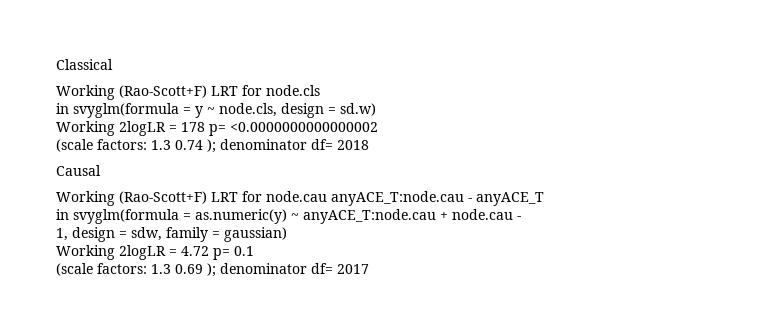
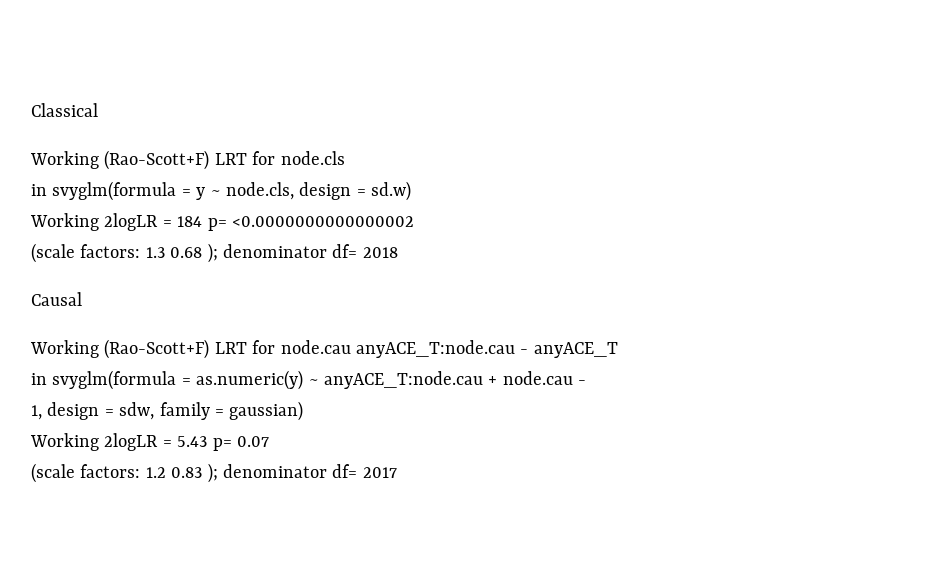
- Working 2logLR = 178 p= <0.0000000000000002
+ Working 2logLR = 184 p= <0.0000000000000002
- (scale factors: 1.3 0.74 ); denominator df= 2018
+ (scale factors: 1.3 0.68 ); denominator df= 2018
- Working 2logLR = 4.72 p= 0.1
- (scale factors: 1.3 0.69 ); denominator df= 2017
+ Working 2logLR = 5.43 p= 0.07
+ (scale factors: 1.2 0.83 ); denominator df= 2017

